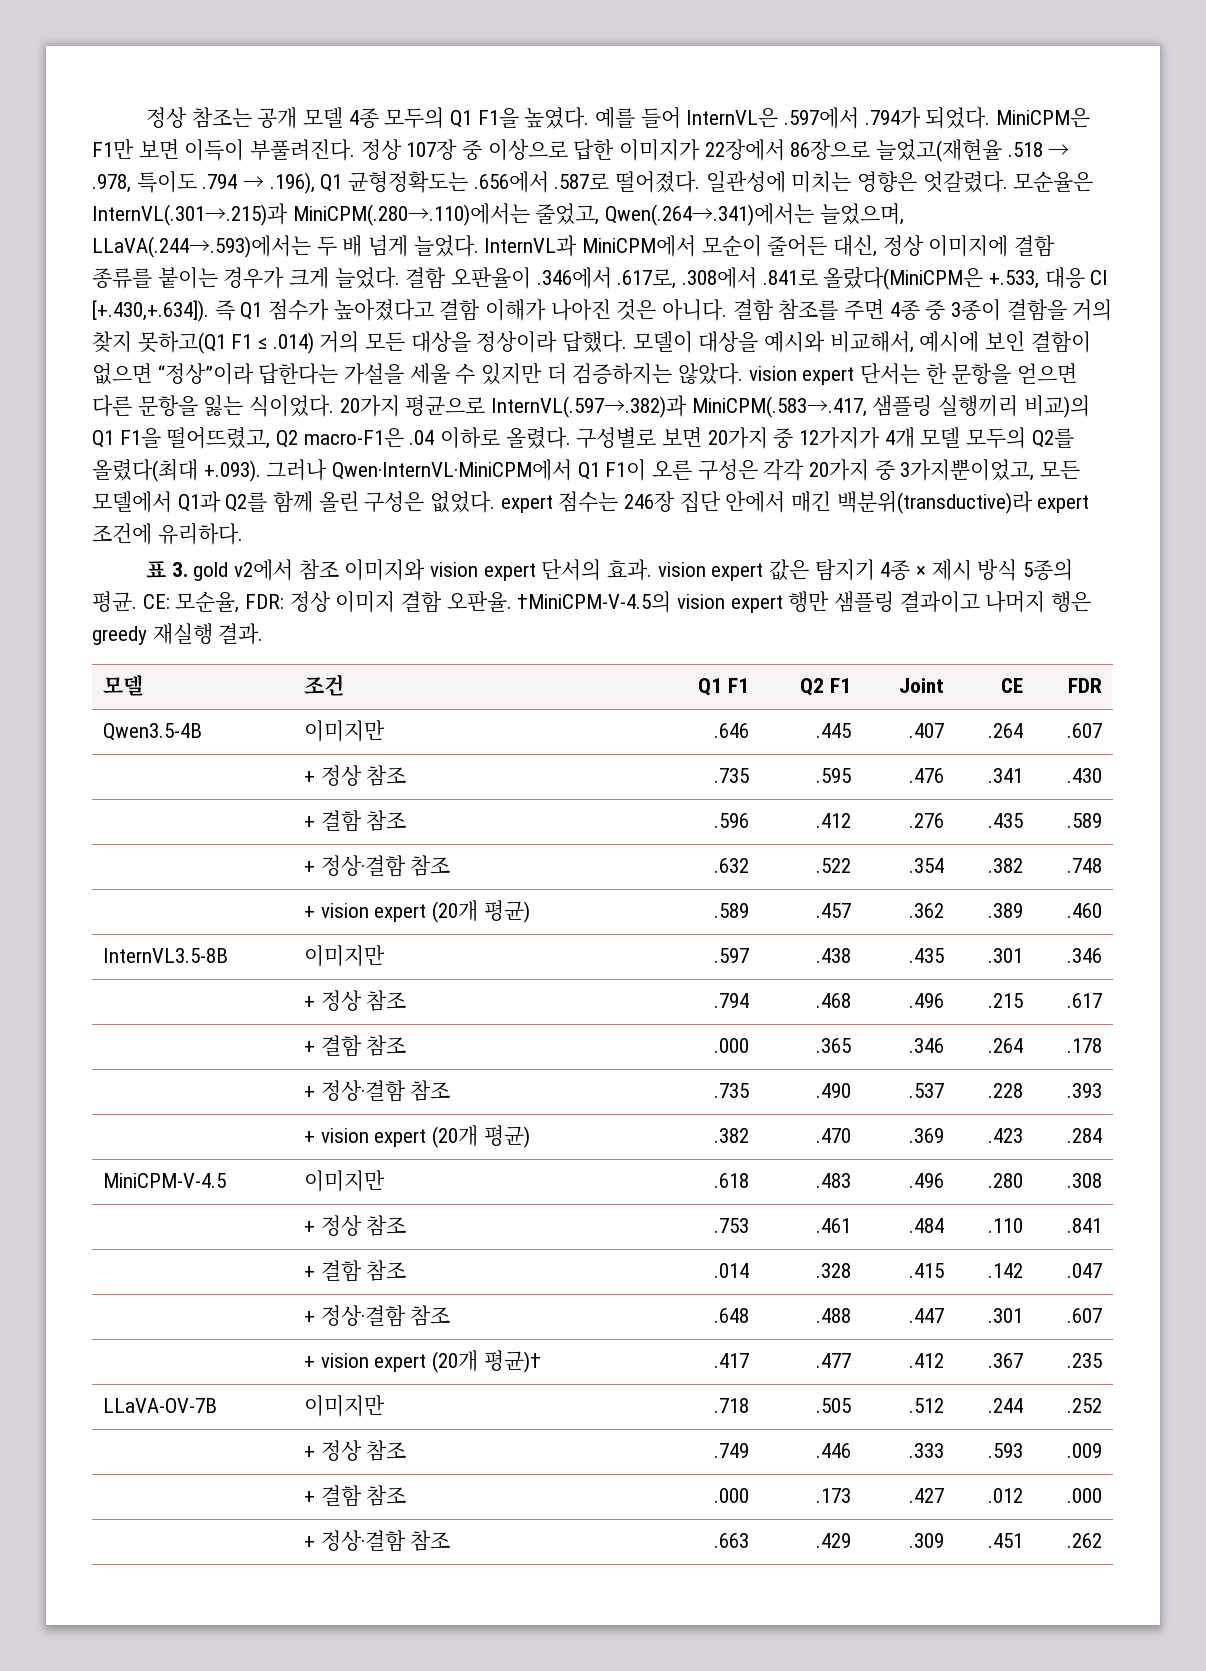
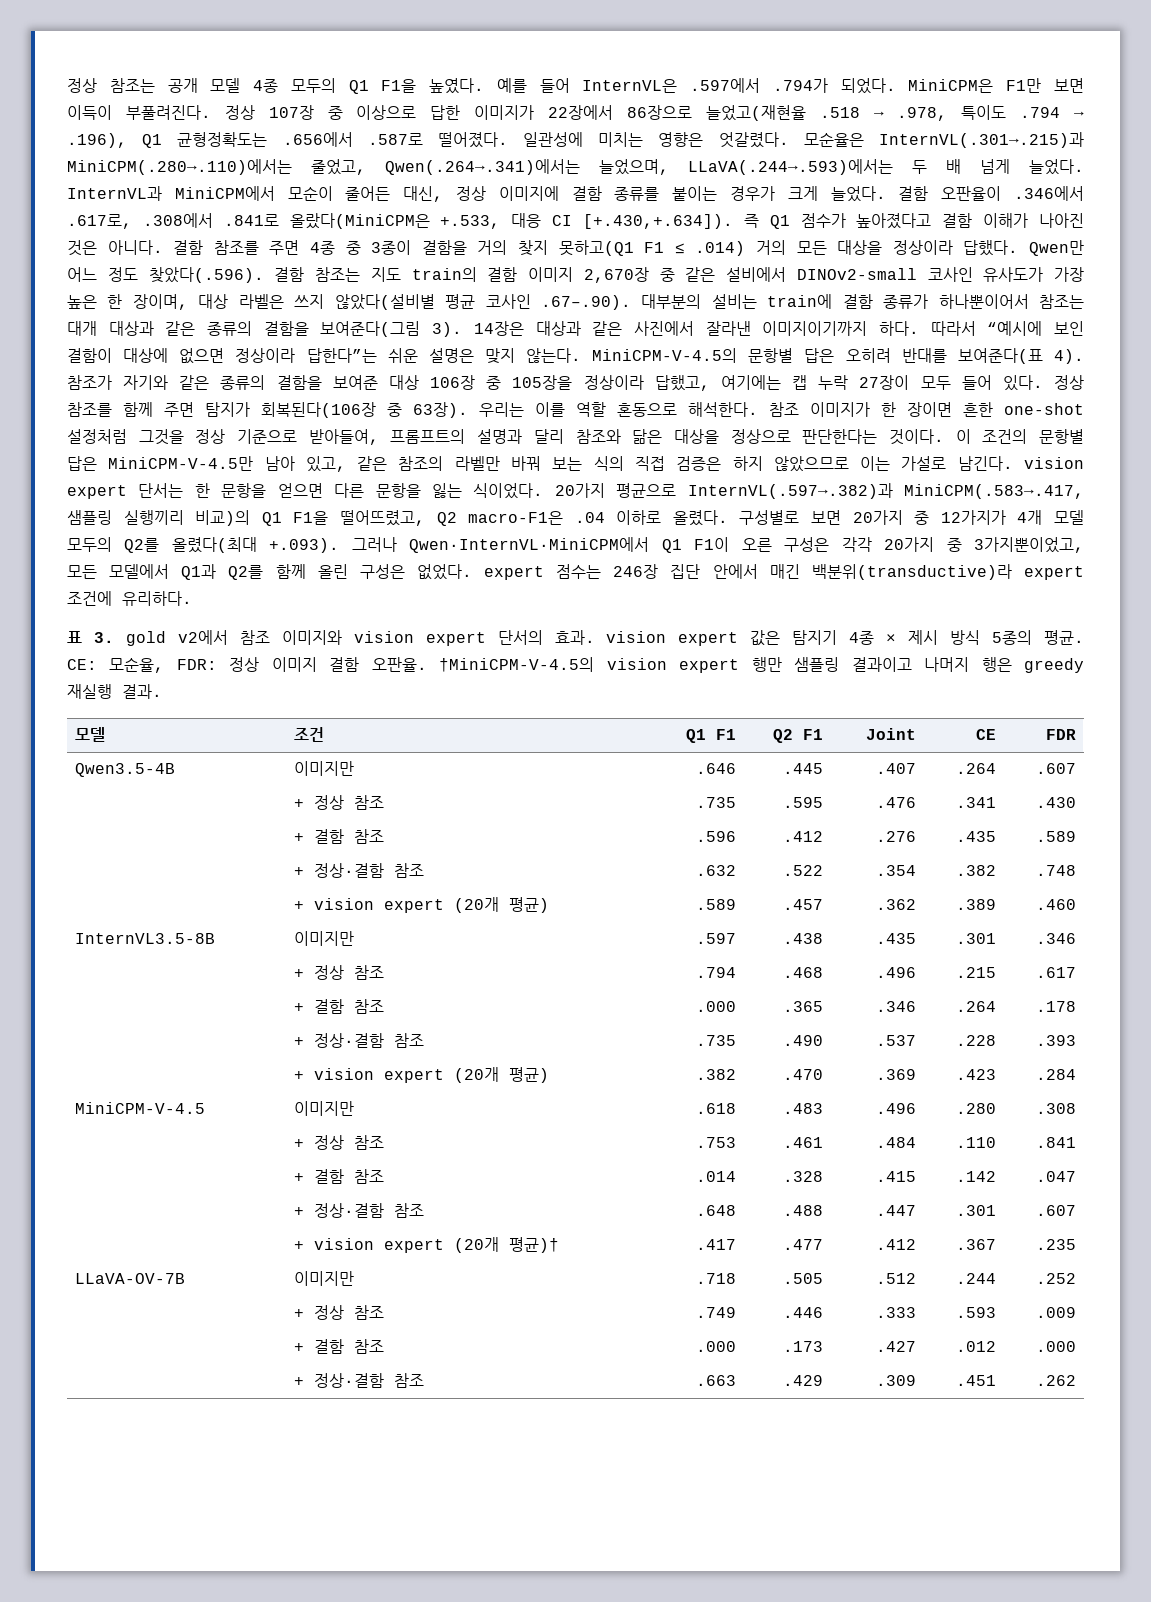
- 모델이 대상을 예시와 비교해서, 예시에 보인 결함이 없으면 “정상”이라 답한다는 가설을 세울 수 있지만 더 검증하지는 않았다. vision expert 단서는 한 문항을 얻으면 다른 문항을 잃는 식이었다.
+ Qwen만 어느 정도 찾았다(.596). 결함 참조는 지도 train의 결함 이미지 2,670장 중 같은 설비에서 DINOv2-small 코사인 유사도가 가장 높은 한 장이며, 대상 라벨은 쓰지 않았다(설비별 평균 코사인 .67–.90). 대부분의 설비는 train에 결함 종류가 하나뿐이어서 참조는 대개 대상과 같은 종류의 결함을 보여준다(그림 3). 14장은 대상과 같은 사진에서 잘라낸 이미지이기까지 하다. 따라서 “예시에 보인 결함이 대상에 없으면 정상이라 답한다”는 쉬운 설명은 맞지 않는다. MiniCPM-V-4.5의 문항별 답은 오히려 반대를 보여준다(표 4). 참조가 자기와 같은 종류의 결함을 보여준 대상 106장 중 105장을 정상이라 답했고, 여기에는 캡 누락 27장이 모두 들어 있다. 정상 참조를 함께 주면 탐지가 회복된다(106장 중 63장). 우리는 이를 역할 혼동으로 해석한다. 참조 이미지가 한 장이면 흔한 one-shot 설정처럼 그것을 정상 기준으로 받아들여, 프롬프트의 설명과 달리 참조와 닮은 대상을 정상으로 판단한다는 것이다. 이 조건의 문항별 답은 MiniCPM-V-4.5만 남아 있고, 같은 참조의 라벨만 바꿔 보는 식의 직접 검증은 하지 않았으므로 이는 가설로 남긴다. vision expert 단서는 한 문항을 얻으면 다른 문항을 잃는 식이었다.

